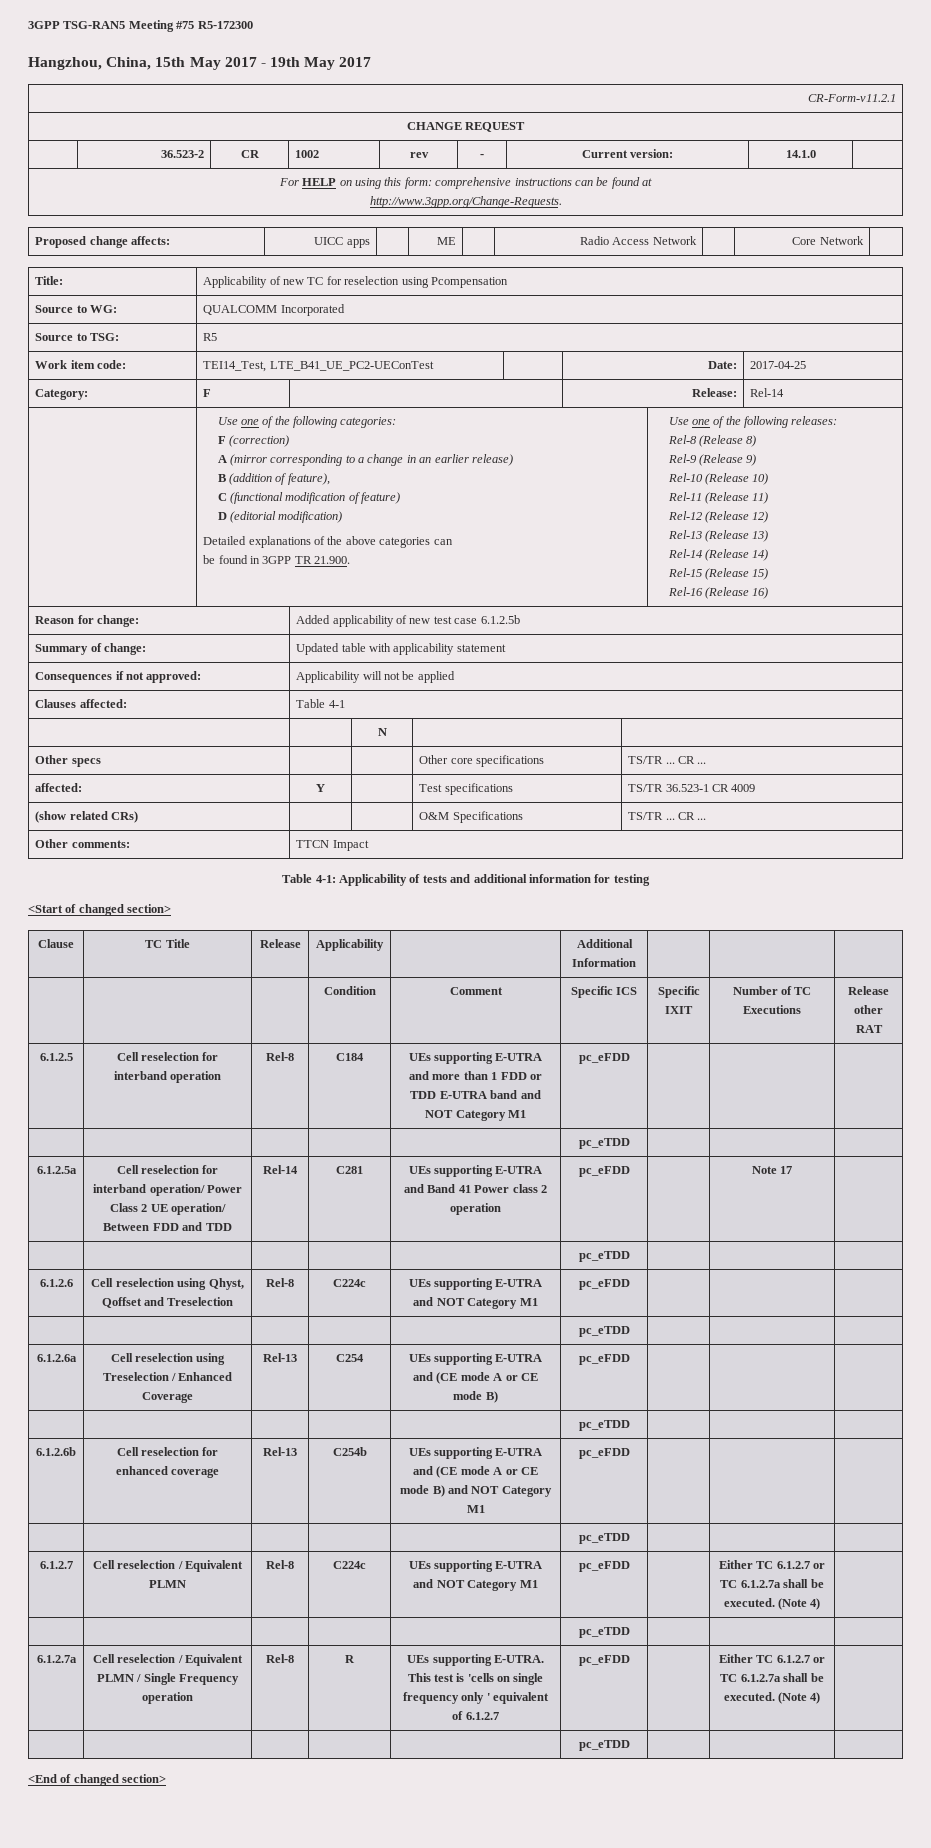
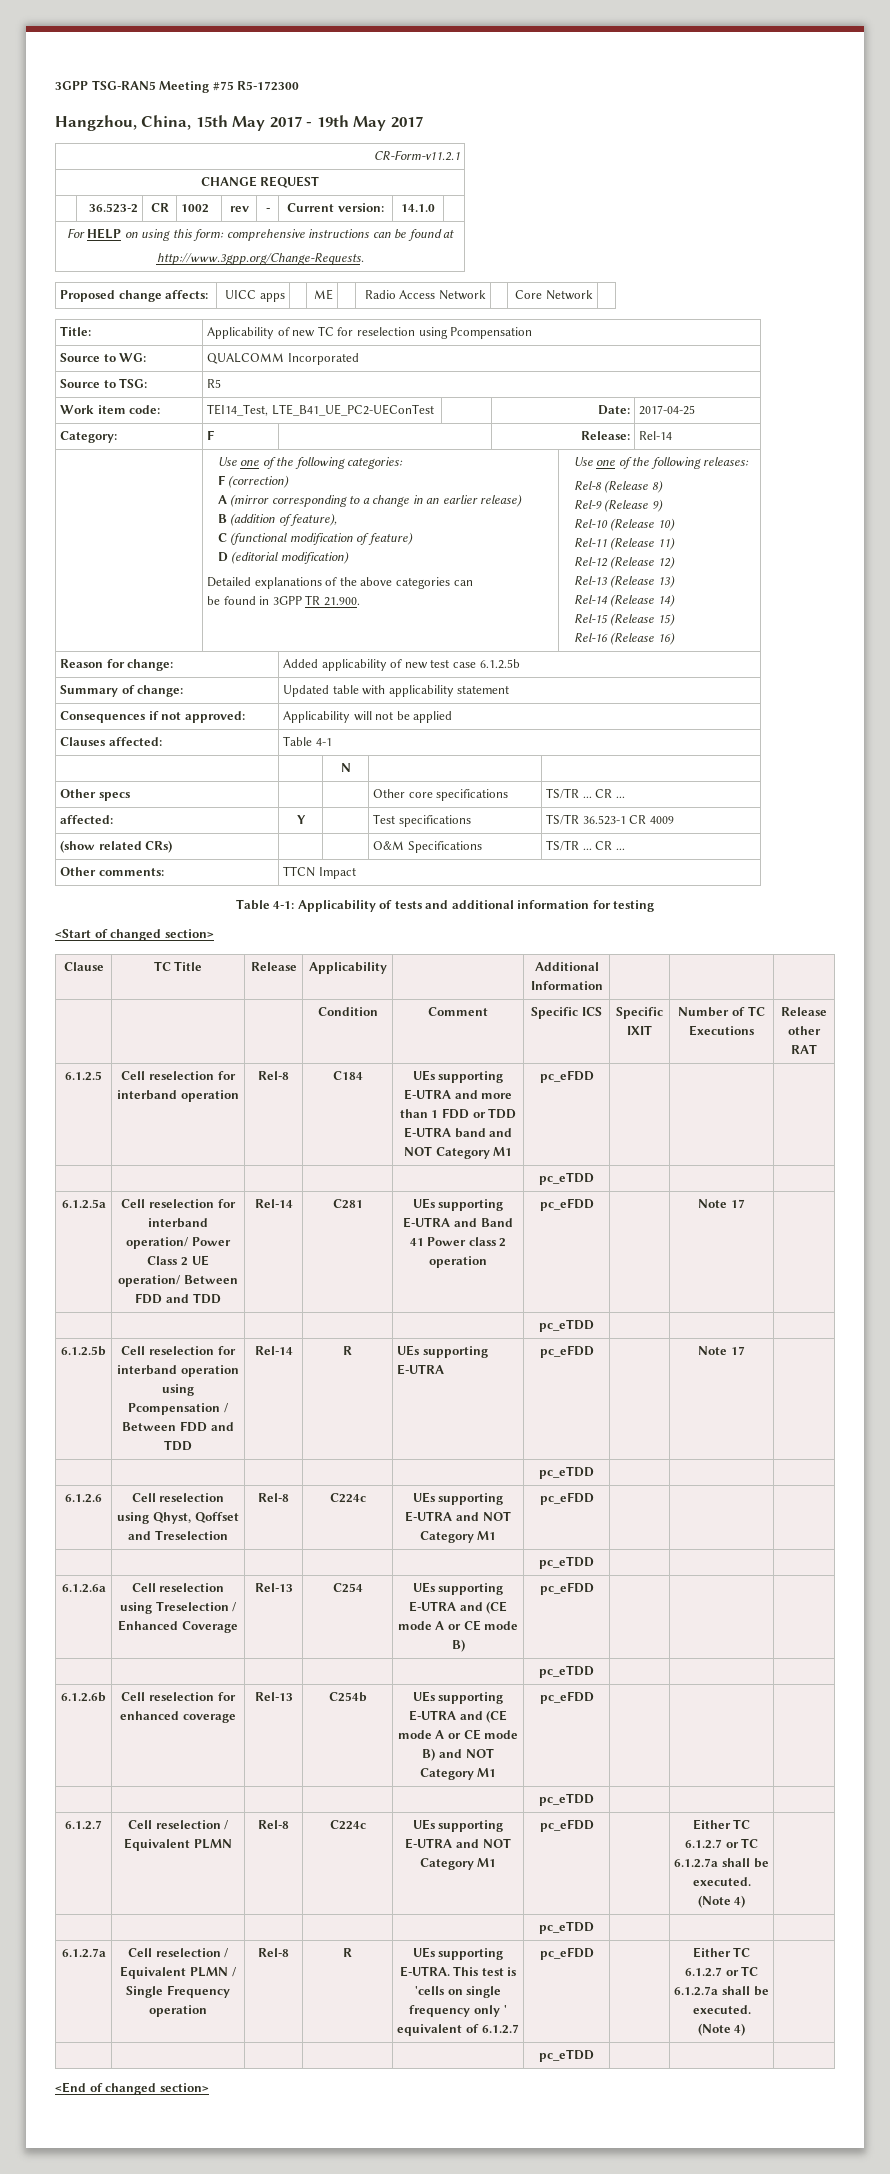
+ 6.1.2.5b | Cell reselection for interband operation using Pcompensation / Between FDD and TDD | Rel-14 | R | UEs supporting E-UTRA | pc_eFDD | | Note 17 |
+ | | | | | pc_eTDD | | |

